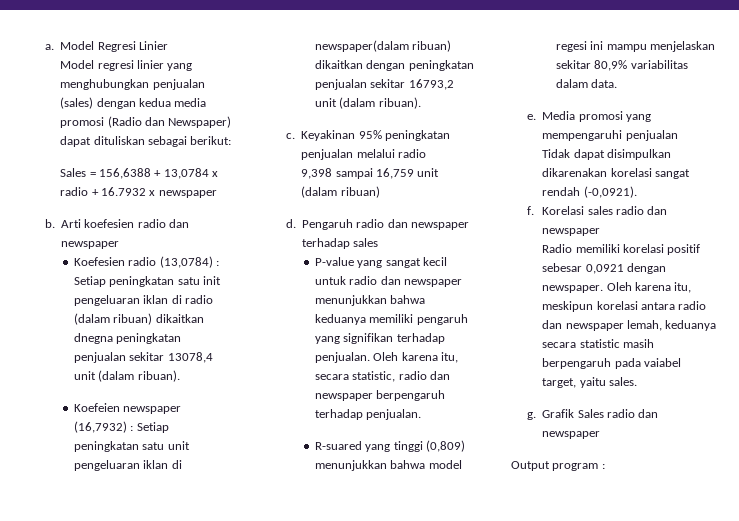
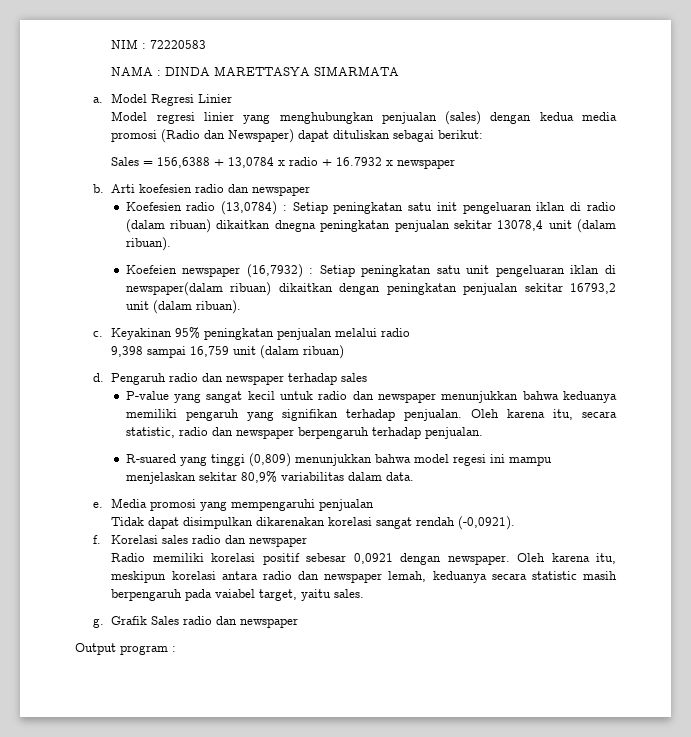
+ NIM : 72220583
+ NAMA : DINDA MARETTASYA SIMARMATA

